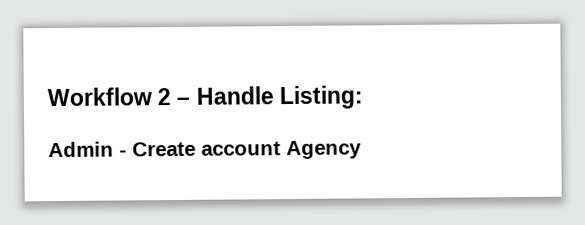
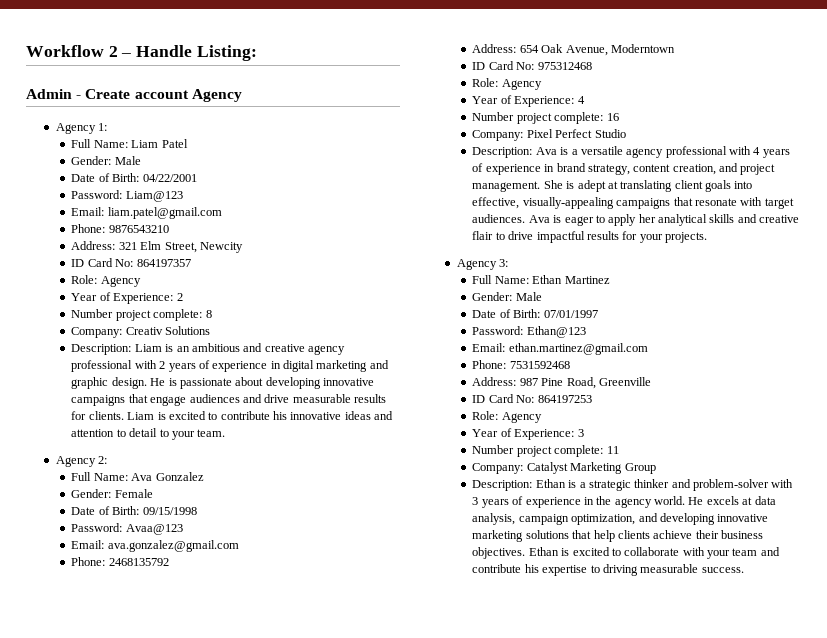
+ Agency 1:
+ Full Name: Liam Patel
+ Gender: Male
+ Date of Birth: 04/22/2001
+ Password: Liam@123
+ Email: liam.patel@gmail.com
+ Phone: 9876543210
+ Address: 321 Elm Street, Newcity
+ ID Card No: 864197357
+ Role: Agency
+ Year of Experience: 2
+ Number project complete: 8
+ Company: Creativ Solutions
+ Description: Liam is an ambitious and creative agency professional with 2 years of experience in digital marketing and graphic design. He is passionate about developing innovative campaigns that engage audiences and drive measurable results for clients. Liam is excited to contribute his innovative ideas and attention to detail to your team.
+ Agency 2:
+ Full Name: Ava Gonzalez
+ Gender: Female
+ Date of Birth: 09/15/1998
+ Password: Avaa@123
+ Email: ava.gonzalez@gmail.com
+ Phone: 2468135792
+ Address: 654 Oak Avenue, Moderntown
+ ID Card No: 975312468
+ Role: Agency
+ Year of Experience: 4
+ Number project complete: 16
+ Company: Pixel Perfect Studio
+ Description: Ava is a versatile agency professional with 4 years of experience in brand strategy, content creation, and project management. She is adept at translating client goals into effective, visually-appealing campaigns that resonate with target audiences. Ava is eager to apply her analytical skills and creative flair to drive impactful results for your projects.
+ Agency 3:
+ Full Name: Ethan Martinez
+ Gender: Male
+ Date of Birth: 07/01/1997
+ Password: Ethan@123
+ Email: ethan.martinez@gmail.com
+ Phone: 7531592468
+ Address: 987 Pine Road, Greenville
+ ID Card No: 864197253
+ Role: Agency
+ Year of Experience: 3
+ Number project complete: 11
+ Company: Catalyst Marketing Group
+ Description: Ethan is a strategic thinker and problem-solver with 3 years of experience in the agency world. He excels at data analysis, campaign optimization, and developing innovative marketing solutions that help clients achieve their business objectives. Ethan is excited to collaborate with your team and contribute his expertise to driving measurable success.

